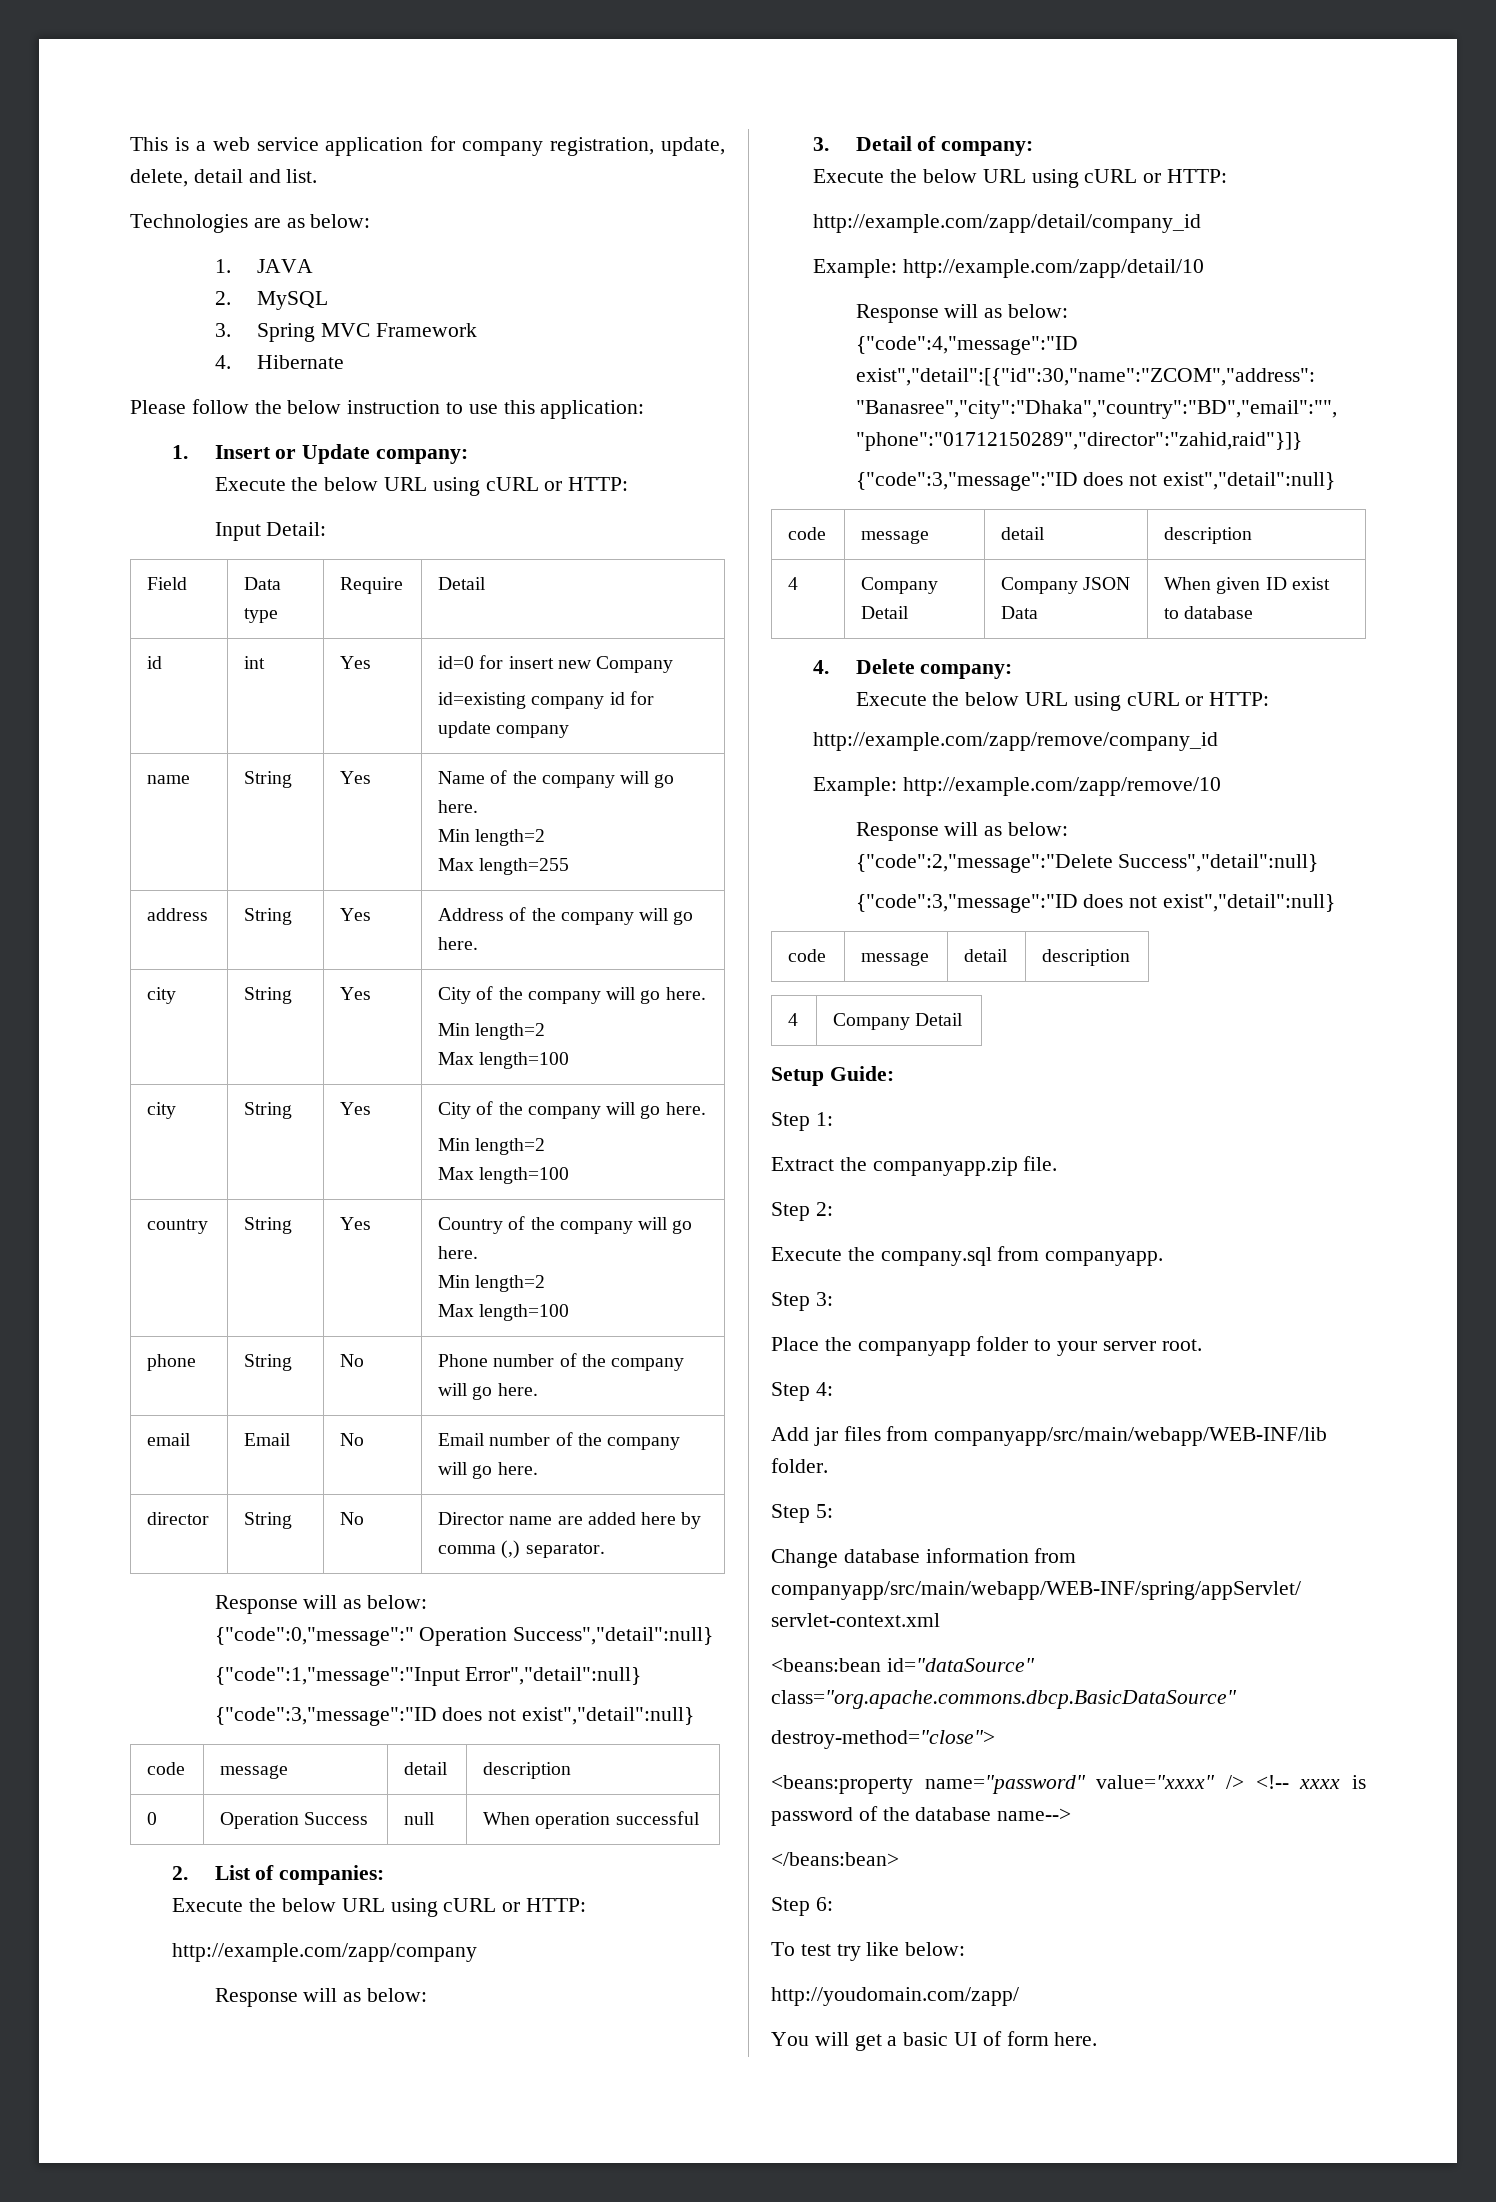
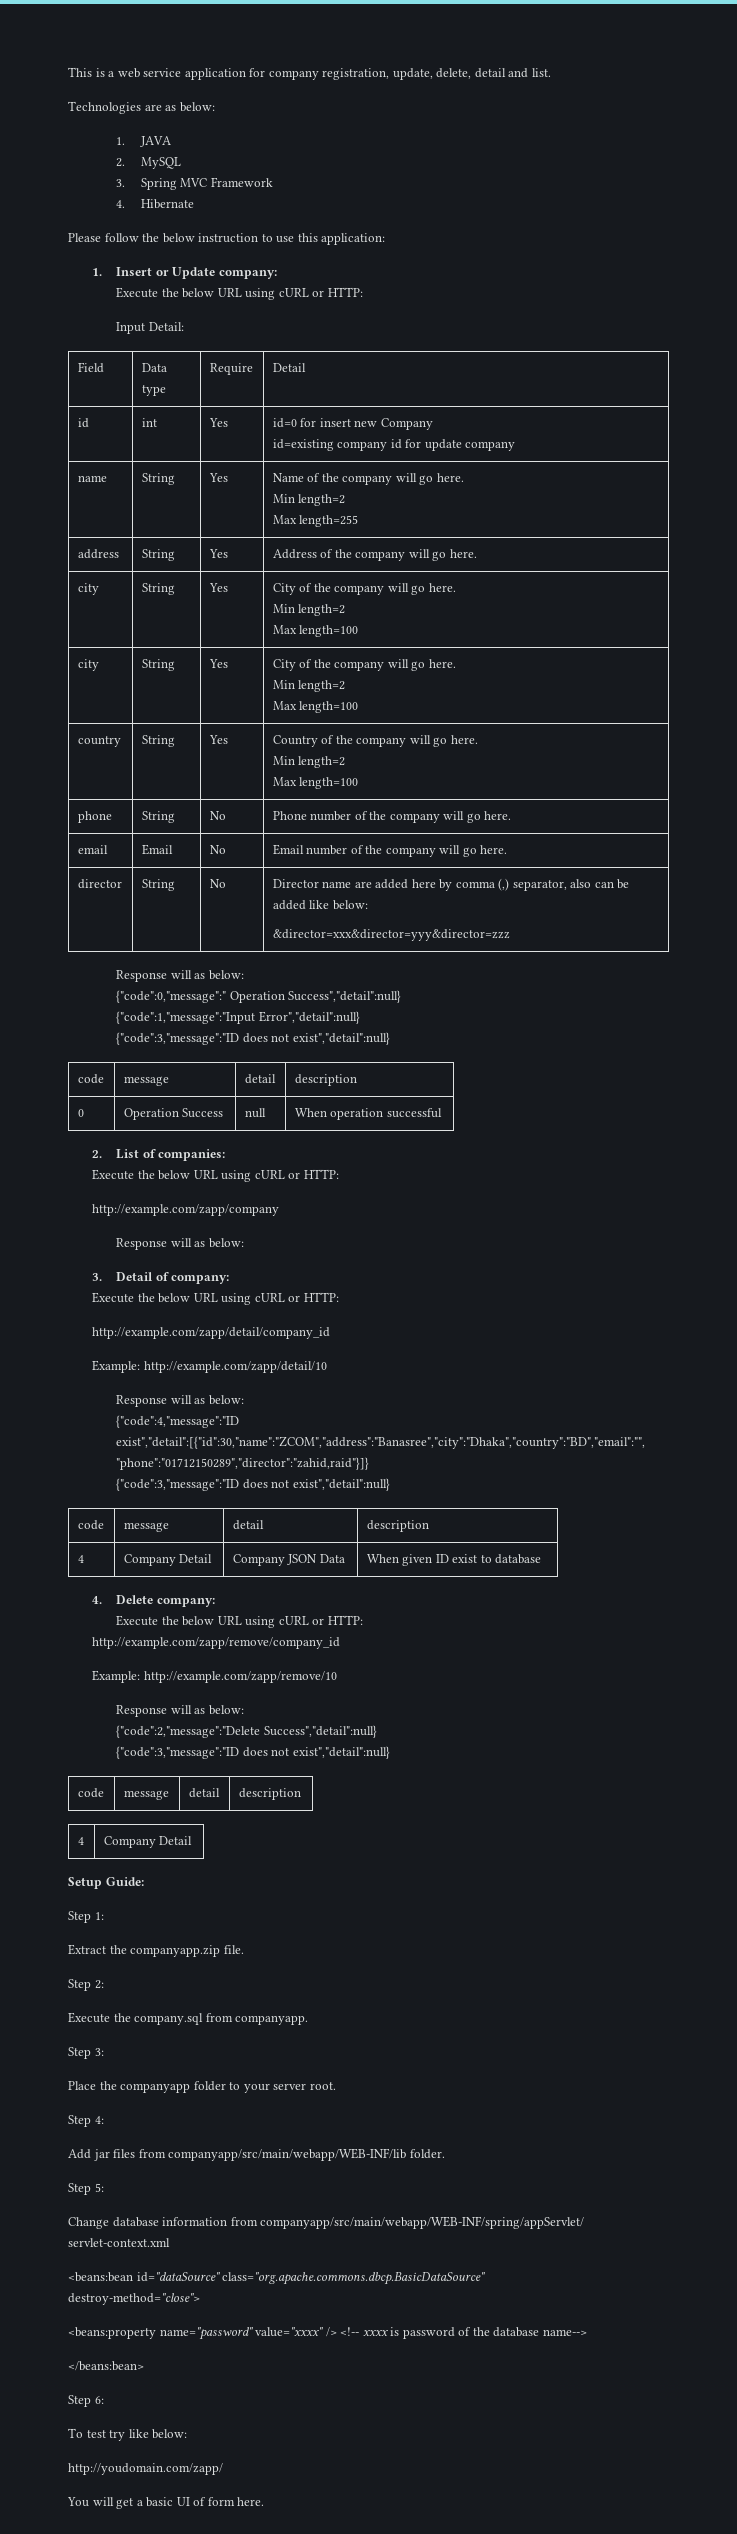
- director | String | No | Director name are added here by comma (,) separator.
+ director | String | No | Director name are added here by comma (,) separator, also can be added like below:
+ &director=xxx&director=yyy&director=zzz

